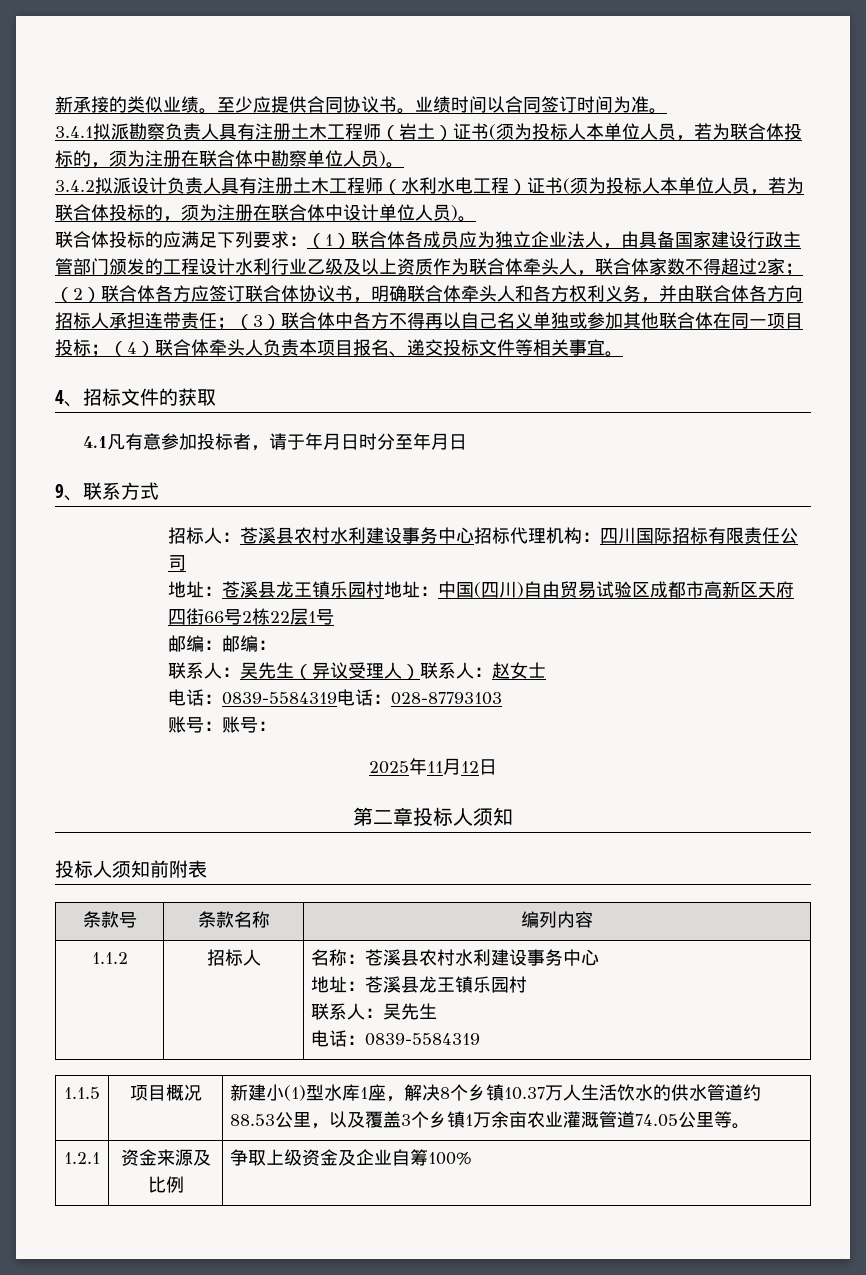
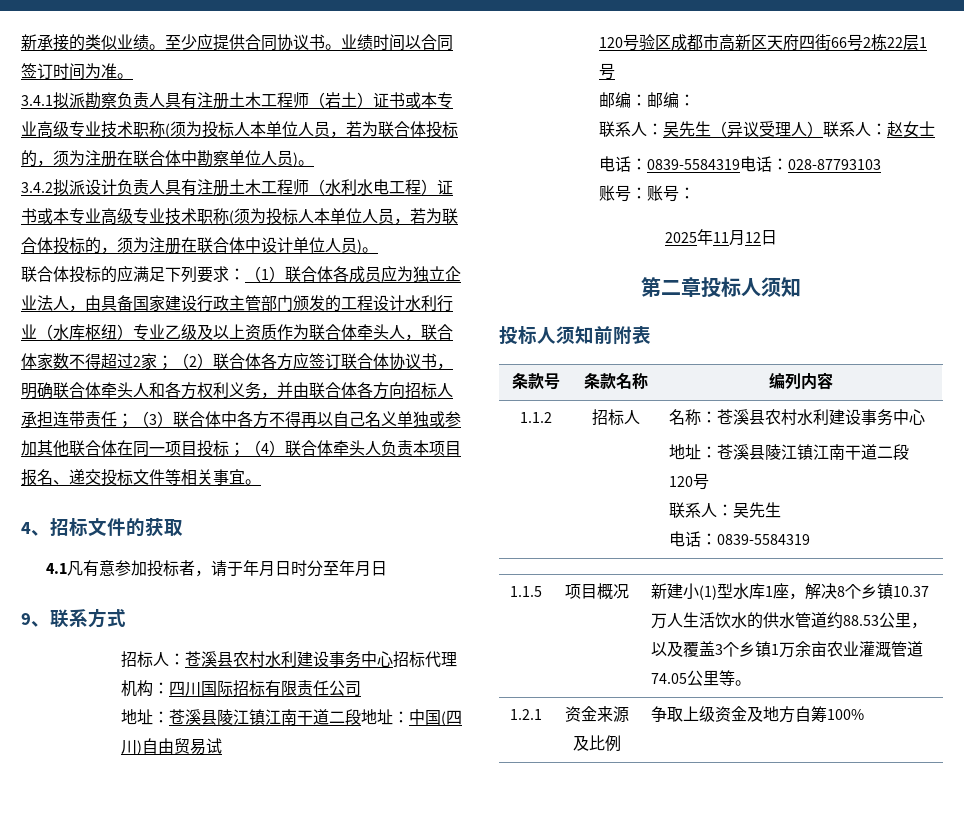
- 3.4.1拟派勘察负责人具有注册土木工程师（岩土）证书(须为投标人本单位人员，若为联合体投标的，须为注册在联合体中勘察单位人员)。
+ 3.4.1拟派勘察负责人具有注册土木工程师（岩土）证书或本专业高级专业技术职称(须为投标人本单位人员，若为联合体投标的，须为注册在联合体中勘察单位人员)。
- 3.4.2拟派设计负责人具有注册土木工程师（水利水电工程）证书(须为投标人本单位人员，若为联合体投标的，须为注册在联合体中设计单位人员)。
+ 3.4.2拟派设计负责人具有注册土木工程师（水利水电工程）证书或本专业高级专业技术职称(须为投标人本单位人员，若为联合体投标的，须为注册在联合体中设计单位人员)。
- （1）联合体各成员应为独立企业法人，由具备国家建设行政主管部门颁发的工程设计水利行业乙级及以上资质作为联合体牵头人，联合体家数不得超过2家；
+ （1）联合体各成员应为独立企业法人，由具备国家建设行政主管部门颁发的工程设计水利行业（水库枢纽）专业乙级及以上资质作为联合体牵头人，联合体家数不得超过2家；
- 地址：苍溪县龙王镇乐园村地址：中国(四川)自由贸易试验区成都市高新区天府四街66号2栋22层1号
+ 地址：苍溪县陵江镇江南干道二段地址：中国(四川)自由贸易试
+ 120号验区成都市高新区天府四街66号2栋22层1号
  1.1.2 | 招标人 | 名称：苍溪县农村水利建设事务中心
- 地址：苍溪县龙王镇乐园村
+ 地址：苍溪县陵江镇江南干道二段120号
- 1.2.1 | 资金来源及比例 | 争取上级资金及企业自筹100%
+ 1.2.1 | 资金来源及比例 | 争取上级资金及地方自筹100%

